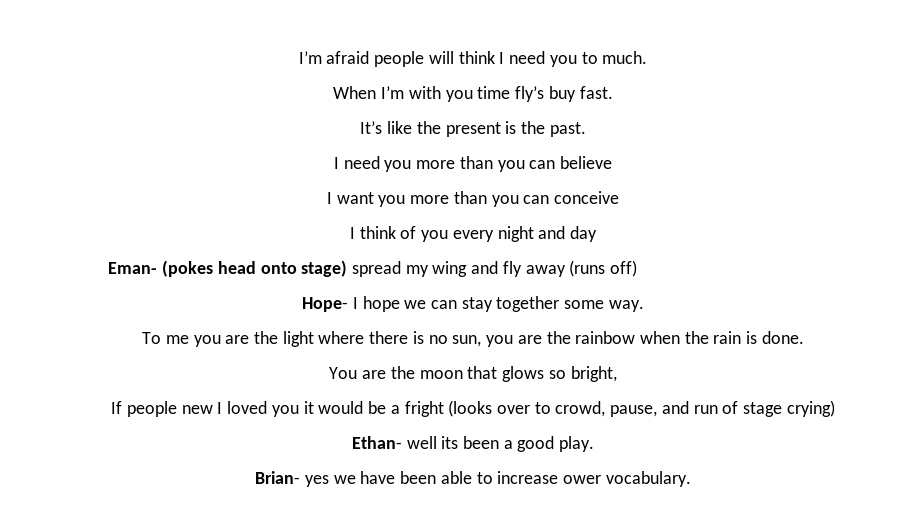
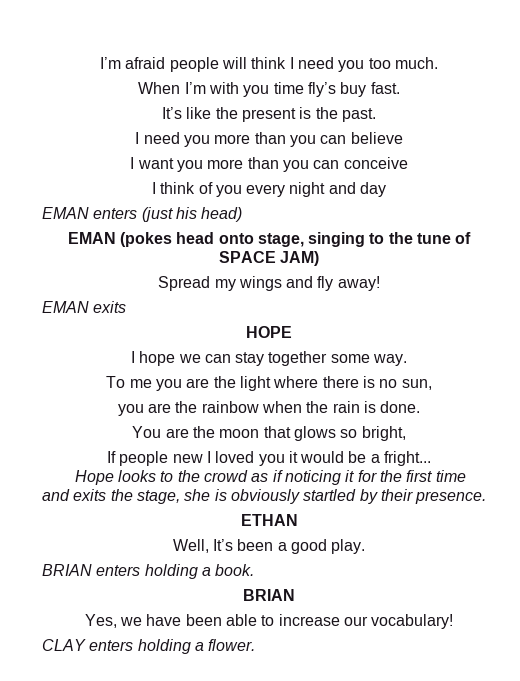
- I’m afraid people will think I need you to much.
+ I’m afraid people will think I need you too much.
- Eman- (pokes head onto stage) spread my wing and fly away (runs off)
- Hope- I hope we can stay together some way.
+ EMAN enters (just his head)
+ EMAN (pokes head onto stage, singing to the tune of SPACE JAM)
+ Spread my wings and fly away!
+ EMAN exits
+ HOPE
+ I hope we can stay together some way.
- To me you are the light where there is no sun, you are the rainbow when the rain is done.
+ To me you are the light where there is no sun,
+ you are the rainbow when the rain is done.
- If people new I loved you it would be a fright (looks over to crowd, pause, and run of stage crying)
- Ethan- well its been a good play.
- Brian- yes we have been able to increase ower vocabulary.
+ If people new I loved you it would be a fright...
+ Hope looks to the crowd as if noticing it for the first time and exits the stage, she is obviously startled by their presence.
+ ETHAN
+ Well, It’s been a good play.
+ BRIAN enters holding a book.
+ BRIAN
+ Yes, we have been able to increase our vocabulary!
+ CLAY enters holding a flower.

